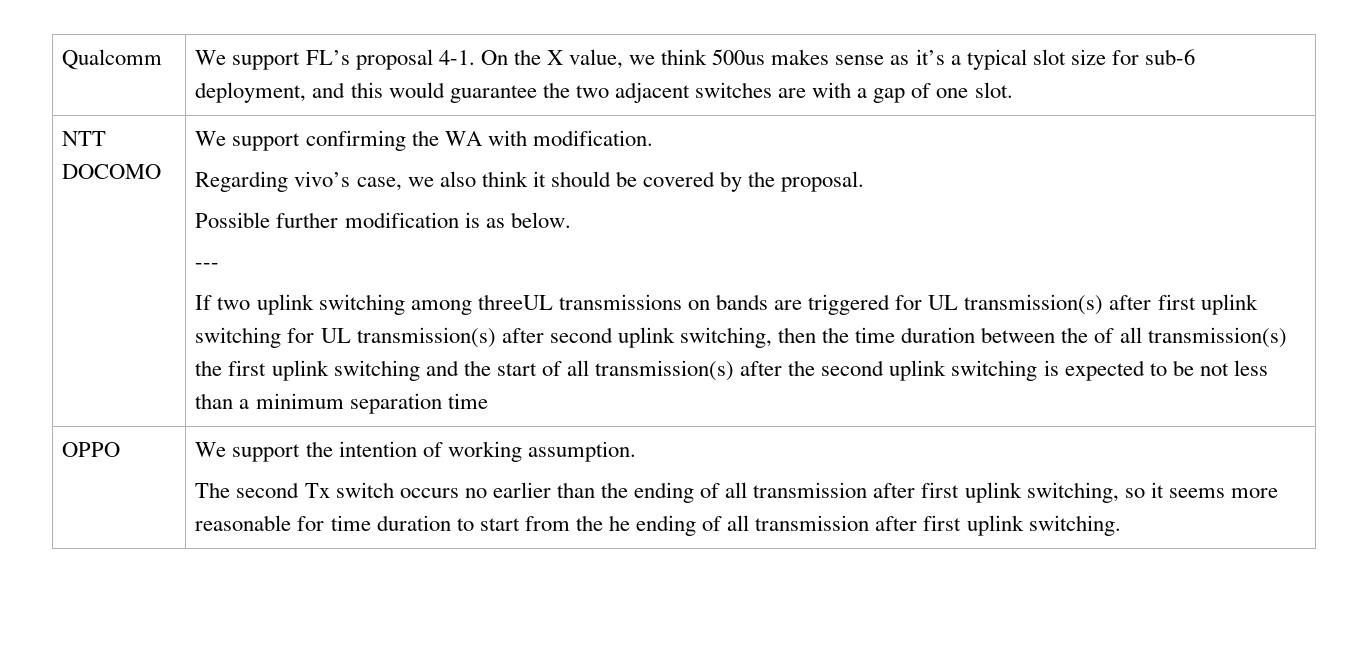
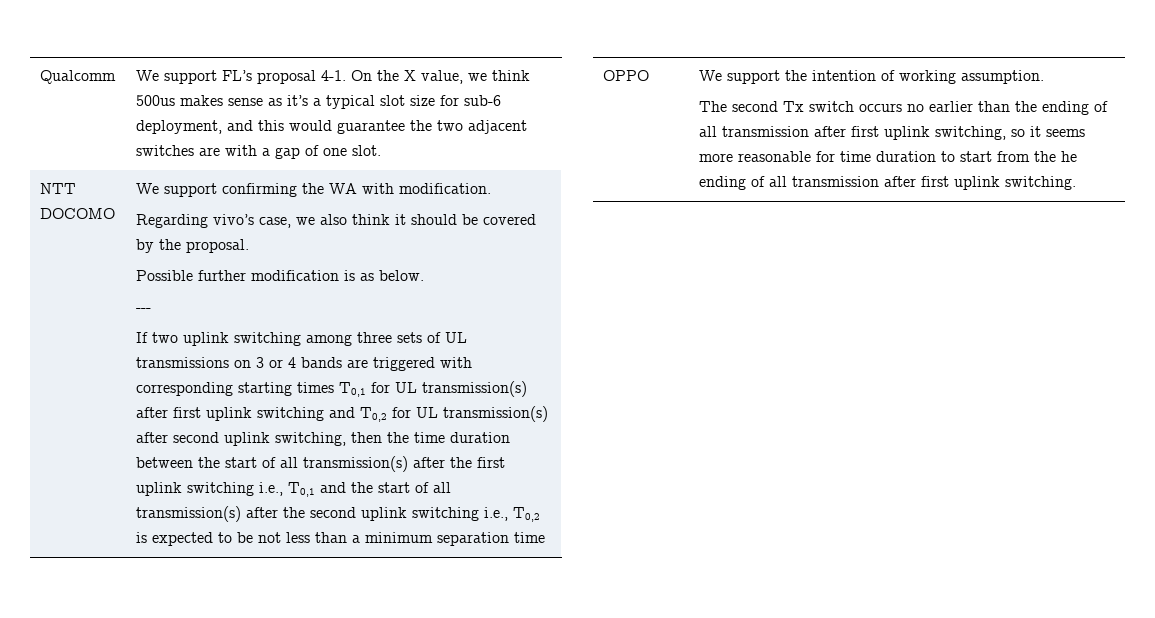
- If two uplink switching among threeUL transmissions on bands are triggered for UL transmission(s) after first uplink switching for UL transmission(s) after second uplink switching, then the time duration between the of all transmission(s) the first uplink switching and the start of all transmission(s) after the second uplink switching is expected to be not less than a minimum separation time
+ If two uplink switching among three sets of UL transmissions on 3 or 4 bands are triggered with corresponding starting times T0,1 for UL transmission(s) after first uplink switching and T0,2 for UL transmission(s) after second uplink switching, then the time duration between the start of all transmission(s) after the first uplink switching i.e., T0,1 and the start of all transmission(s) after the second uplink switching i.e., T0,2 is expected to be not less than a minimum separation time

